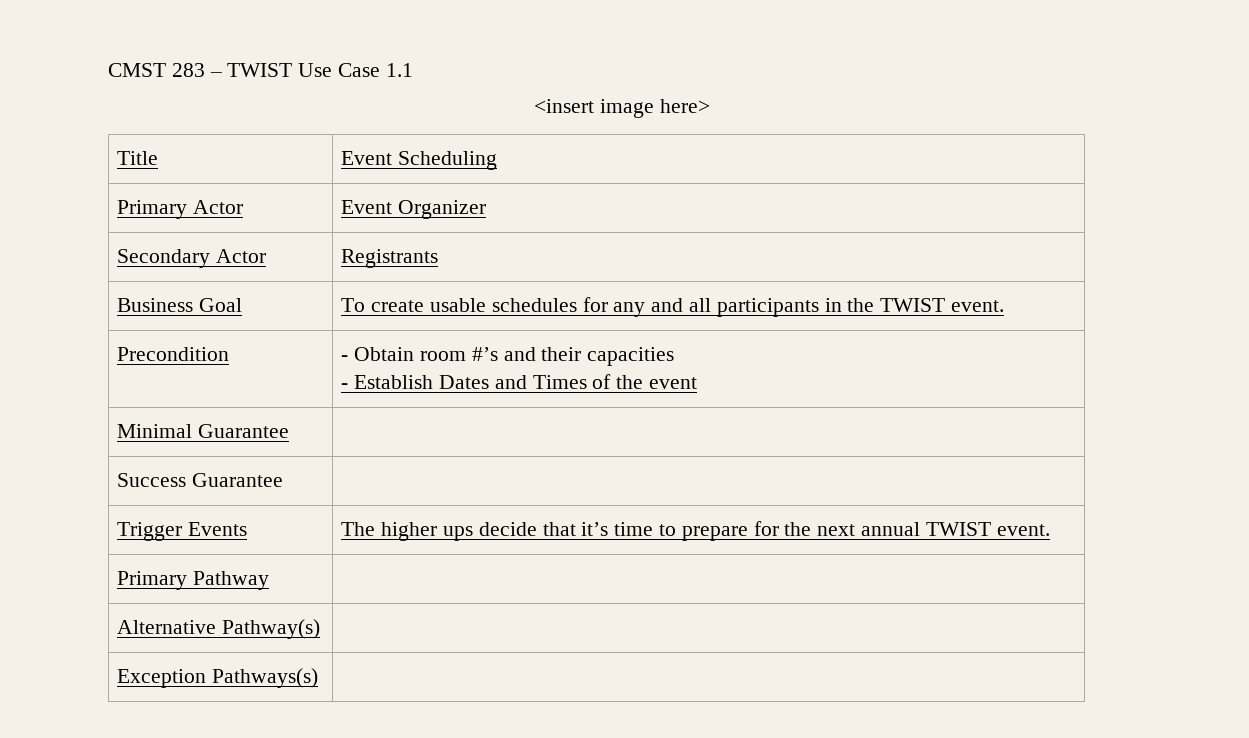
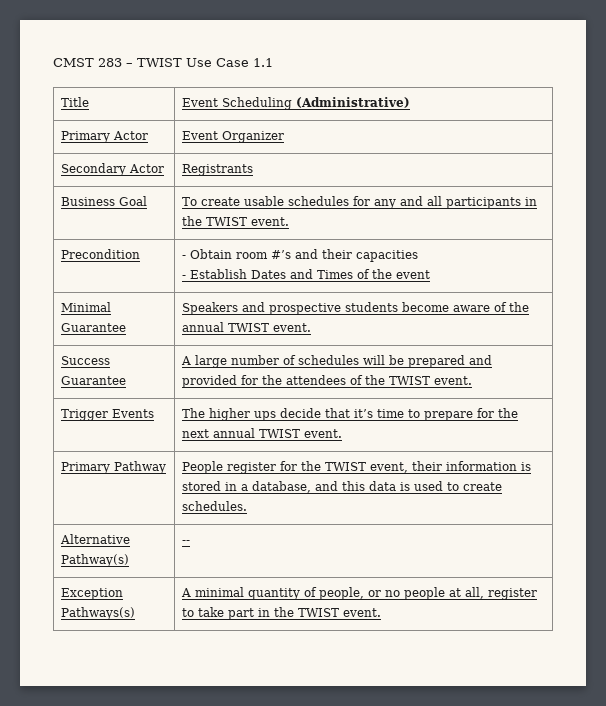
- <insert image here>
- Title | Event Scheduling
+ Title | Event Scheduling (Administrative)
- Minimal Guarantee |
- Success Guarantee |
+ Minimal Guarantee | Speakers and prospective students become aware of the annual TWIST event.
+ Success Guarantee | A large number of schedules will be prepared and provided for the attendees of the TWIST event.
- Primary Pathway |
+ Primary Pathway | People register for the TWIST event, their information is stored in a database, and this data is used to create schedules.
- Alternative Pathway(s) |
+ Alternative Pathway(s) | --
- Exception Pathways(s) |
+ Exception Pathways(s) | A minimal quantity of people, or no people at all, register to take part in the TWIST event.

